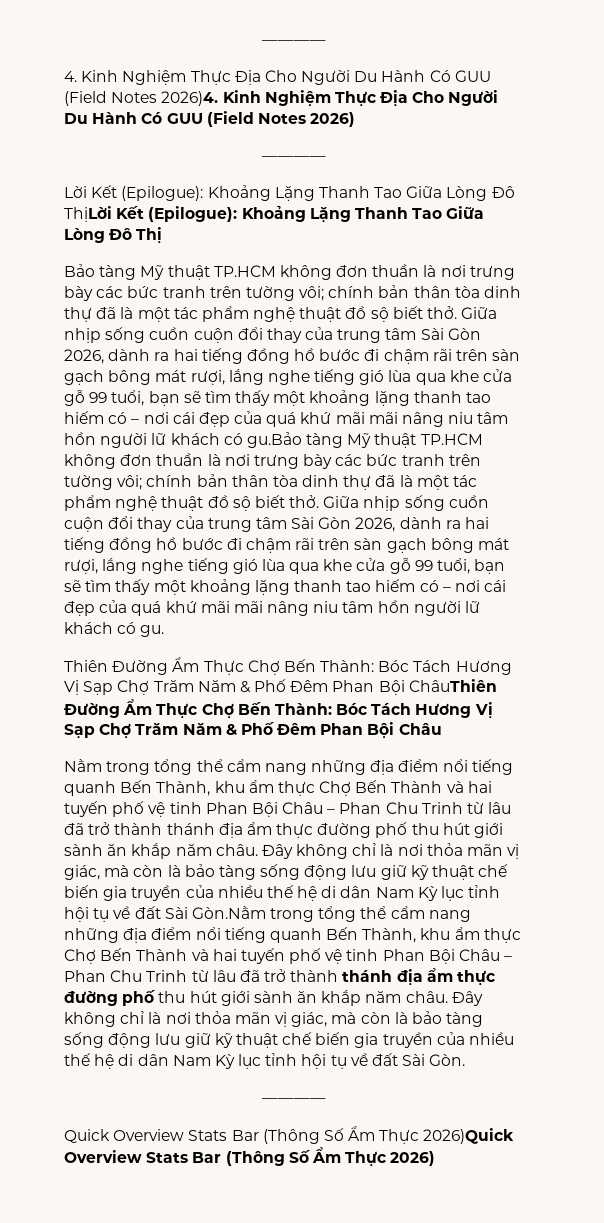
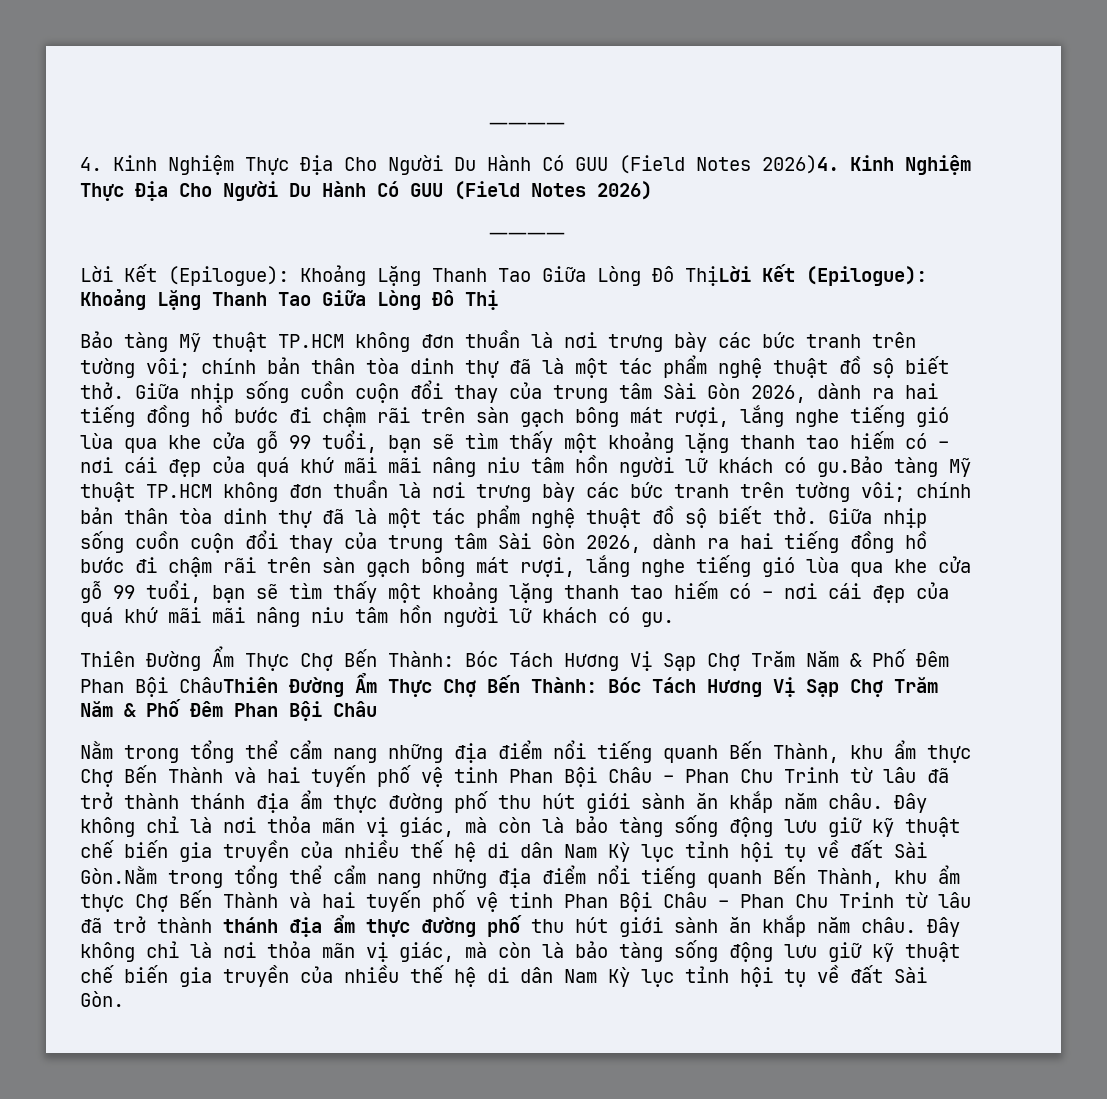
  Đây không chỉ là nơi thỏa mãn vị giác, mà còn là bảo tàng sống động lưu giữ kỹ thuật chế biến gia truyền của nhiều thế hệ di dân Nam Kỳ lục tỉnh hội tụ về đất Sài Gòn.
- ――――
- Quick Overview Stats Bar (Thông Số Ẩm Thực 2026)Quick Overview Stats Bar (Thông Số Ẩm Thực 2026)

